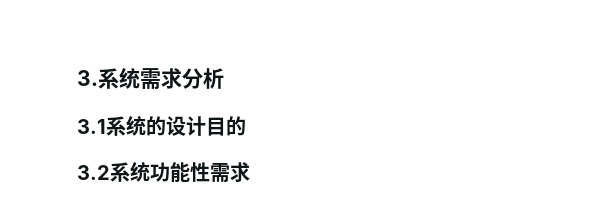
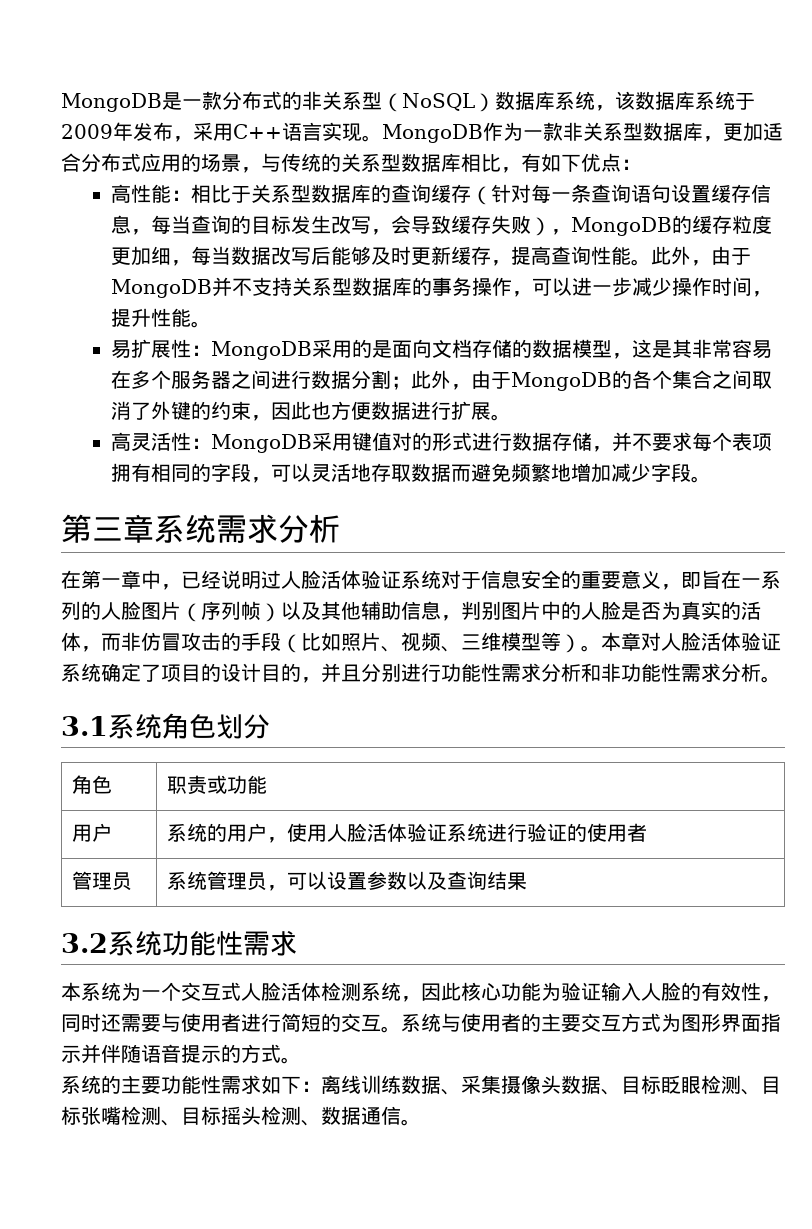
- 3.系统需求分析
- 3.1系统的设计目的
+ MongoDB是一款分布式的非关系型（NoSQL）数据库系统，该数据库系统于2009年发布，采用C++语言实现。MongoDB作为一款非关系型数据库，更加适合分布式应用的场景，与传统的关系型数据库相比，有如下优点：
+ 高性能：相比于关系型数据库的查询缓存（针对每一条查询语句设置缓存信息，每当查询的目标发生改写，会导致缓存失败），MongoDB的缓存粒度更加细，每当数据改写后能够及时更新缓存，提高查询性能。此外，由于MongoDB并不支持关系型数据库的事务操作，可以进一步减少操作时间，提升性能。
+ 易扩展性：MongoDB采用的是面向文档存储的数据模型，这是其非常容易在多个服务器之间进行数据分割；此外，由于MongoDB的各个集合之间取消了外键的约束，因此也方便数据进行扩展。
+ 高灵活性：MongoDB采用键值对的形式进行数据存储，并不要求每个表项拥有相同的字段，可以灵活地存取数据而避免频繁地增加减少字段。
+ 第三章系统需求分析
+ 在第一章中，已经说明过人脸活体验证系统对于信息安全的重要意义，即旨在一系列的人脸图片（序列帧）以及其他辅助信息，判别图片中的人脸是否为真实的活体，而非仿冒攻击的手段（比如照片、视频、三维模型等）。本章对人脸活体验证系统确定了项目的设计目的，并且分别进行功能性需求分析和非功能性需求分析。
+ 3.1系统角色划分
+ 角色 | 职责或功能
+ 用户 | 系统的用户，使用人脸活体验证系统进行验证的使用者
+ 管理员 | 系统管理员，可以设置参数以及查询结果
+ 本系统为一个交互式人脸活体检测系统，因此核心功能为验证输入人脸的有效性，同时还需要与使用者进行简短的交互。系统与使用者的主要交互方式为图形界面指示并伴随语音提示的方式。
+ 系统的主要功能性需求如下：离线训练数据、采集摄像头数据、目标眨眼检测、目标张嘴检测、目标摇头检测、数据通信。

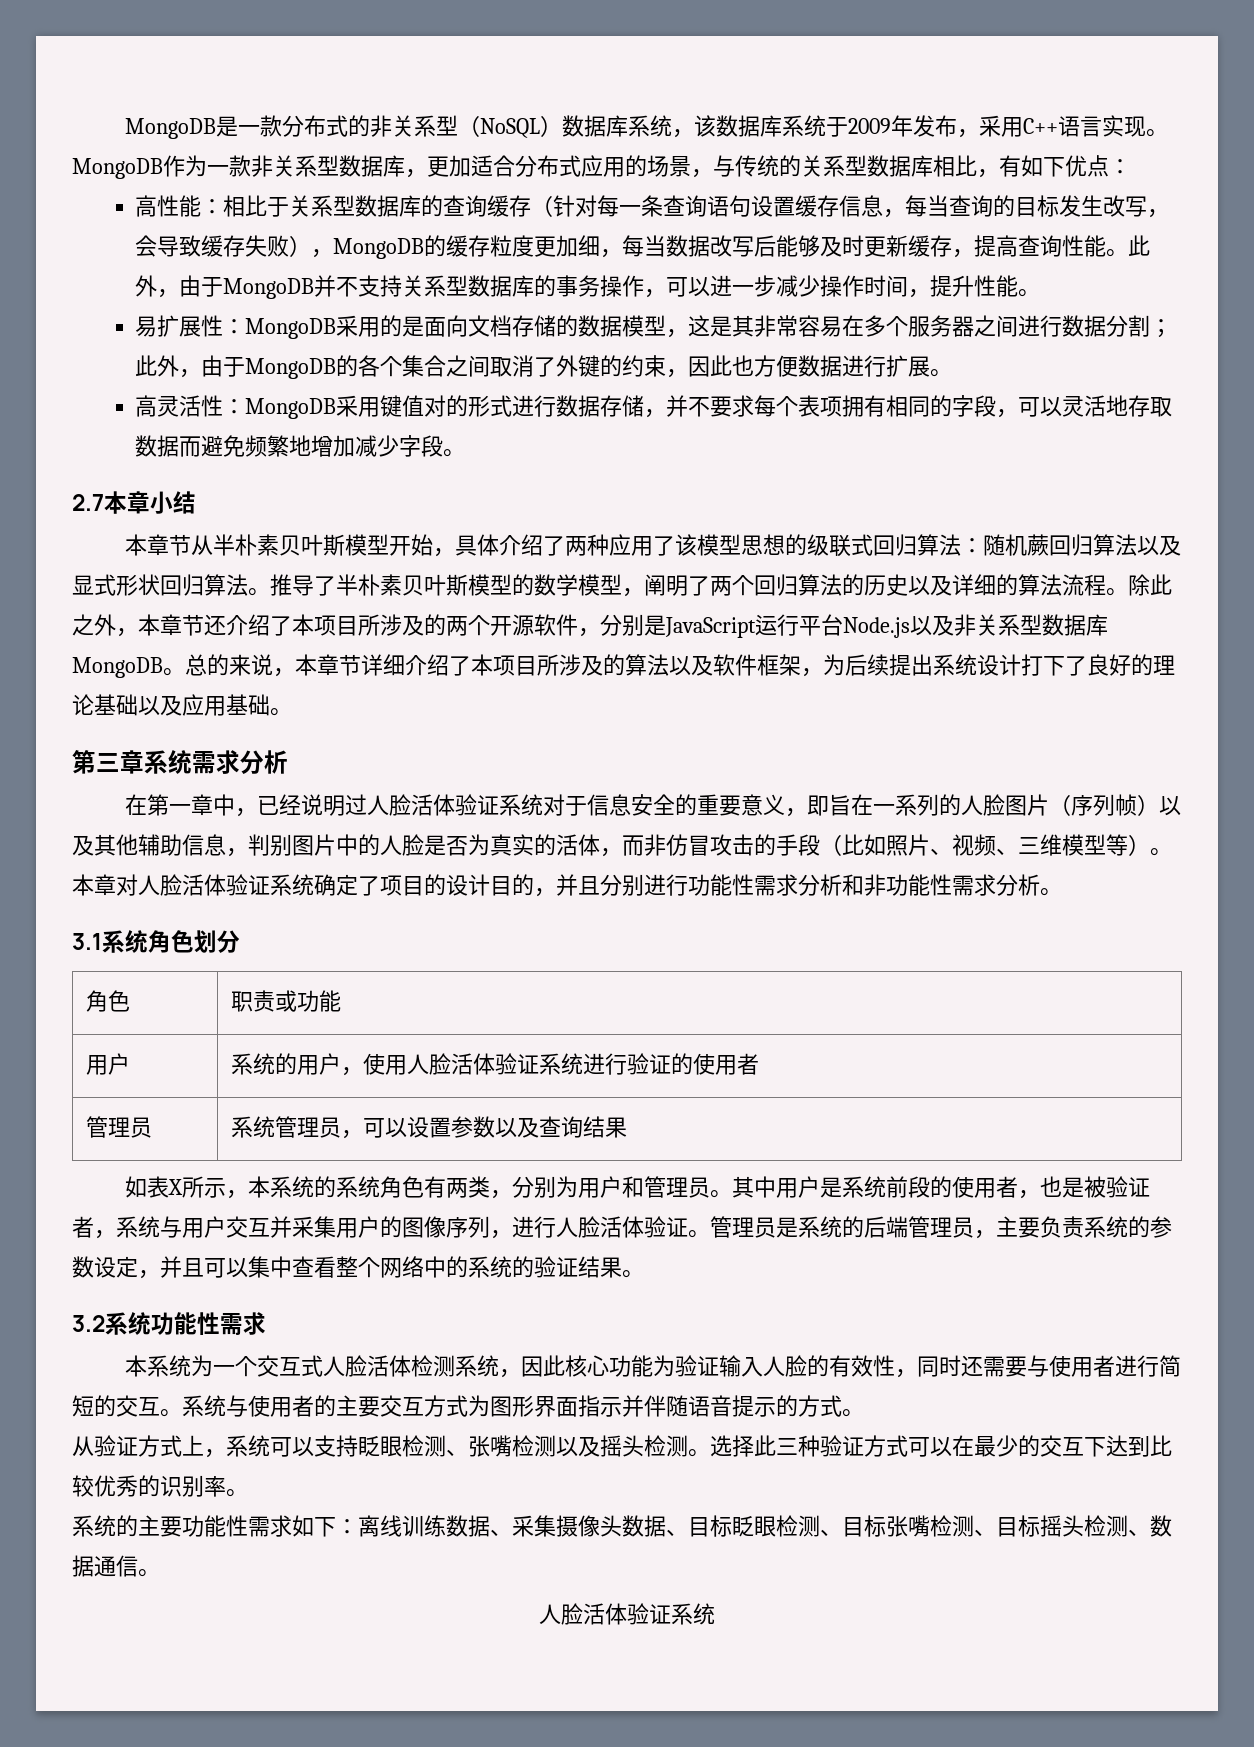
+ 2.7本章小结
+ 本章节从半朴素贝叶斯模型开始，具体介绍了两种应用了该模型思想的级联式回归算法：随机蕨回归算法以及显式形状回归算法。推导了半朴素贝叶斯模型的数学模型，阐明了两个回归算法的历史以及详细的算法流程。除此之外，本章节还介绍了本项目所涉及的两个开源软件，分别是JavaScript运行平台Node.js以及非关系型数据库MongoDB。总的来说，本章节详细介绍了本项目所涉及的算法以及软件框架，为后续提出系统设计打下了良好的理论基础以及应用基础。
+ 如表X所示，本系统的系统角色有两类，分别为用户和管理员。其中用户是系统前段的使用者，也是被验证者，系统与用户交互并采集用户的图像序列，进行人脸活体验证。管理员是系统的后端管理员，主要负责系统的参数设定，并且可以集中查看整个网络中的系统的验证结果。
+ 从验证方式上，系统可以支持眨眼检测、张嘴检测以及摇头检测。选择此三种验证方式可以在最少的交互下达到比较优秀的识别率。
  系统的主要功能性需求如下：离线训练数据、采集摄像头数据、目标眨眼检测、目标张嘴检测、目标摇头检测、数据通信。
+ 人脸活体验证系统

